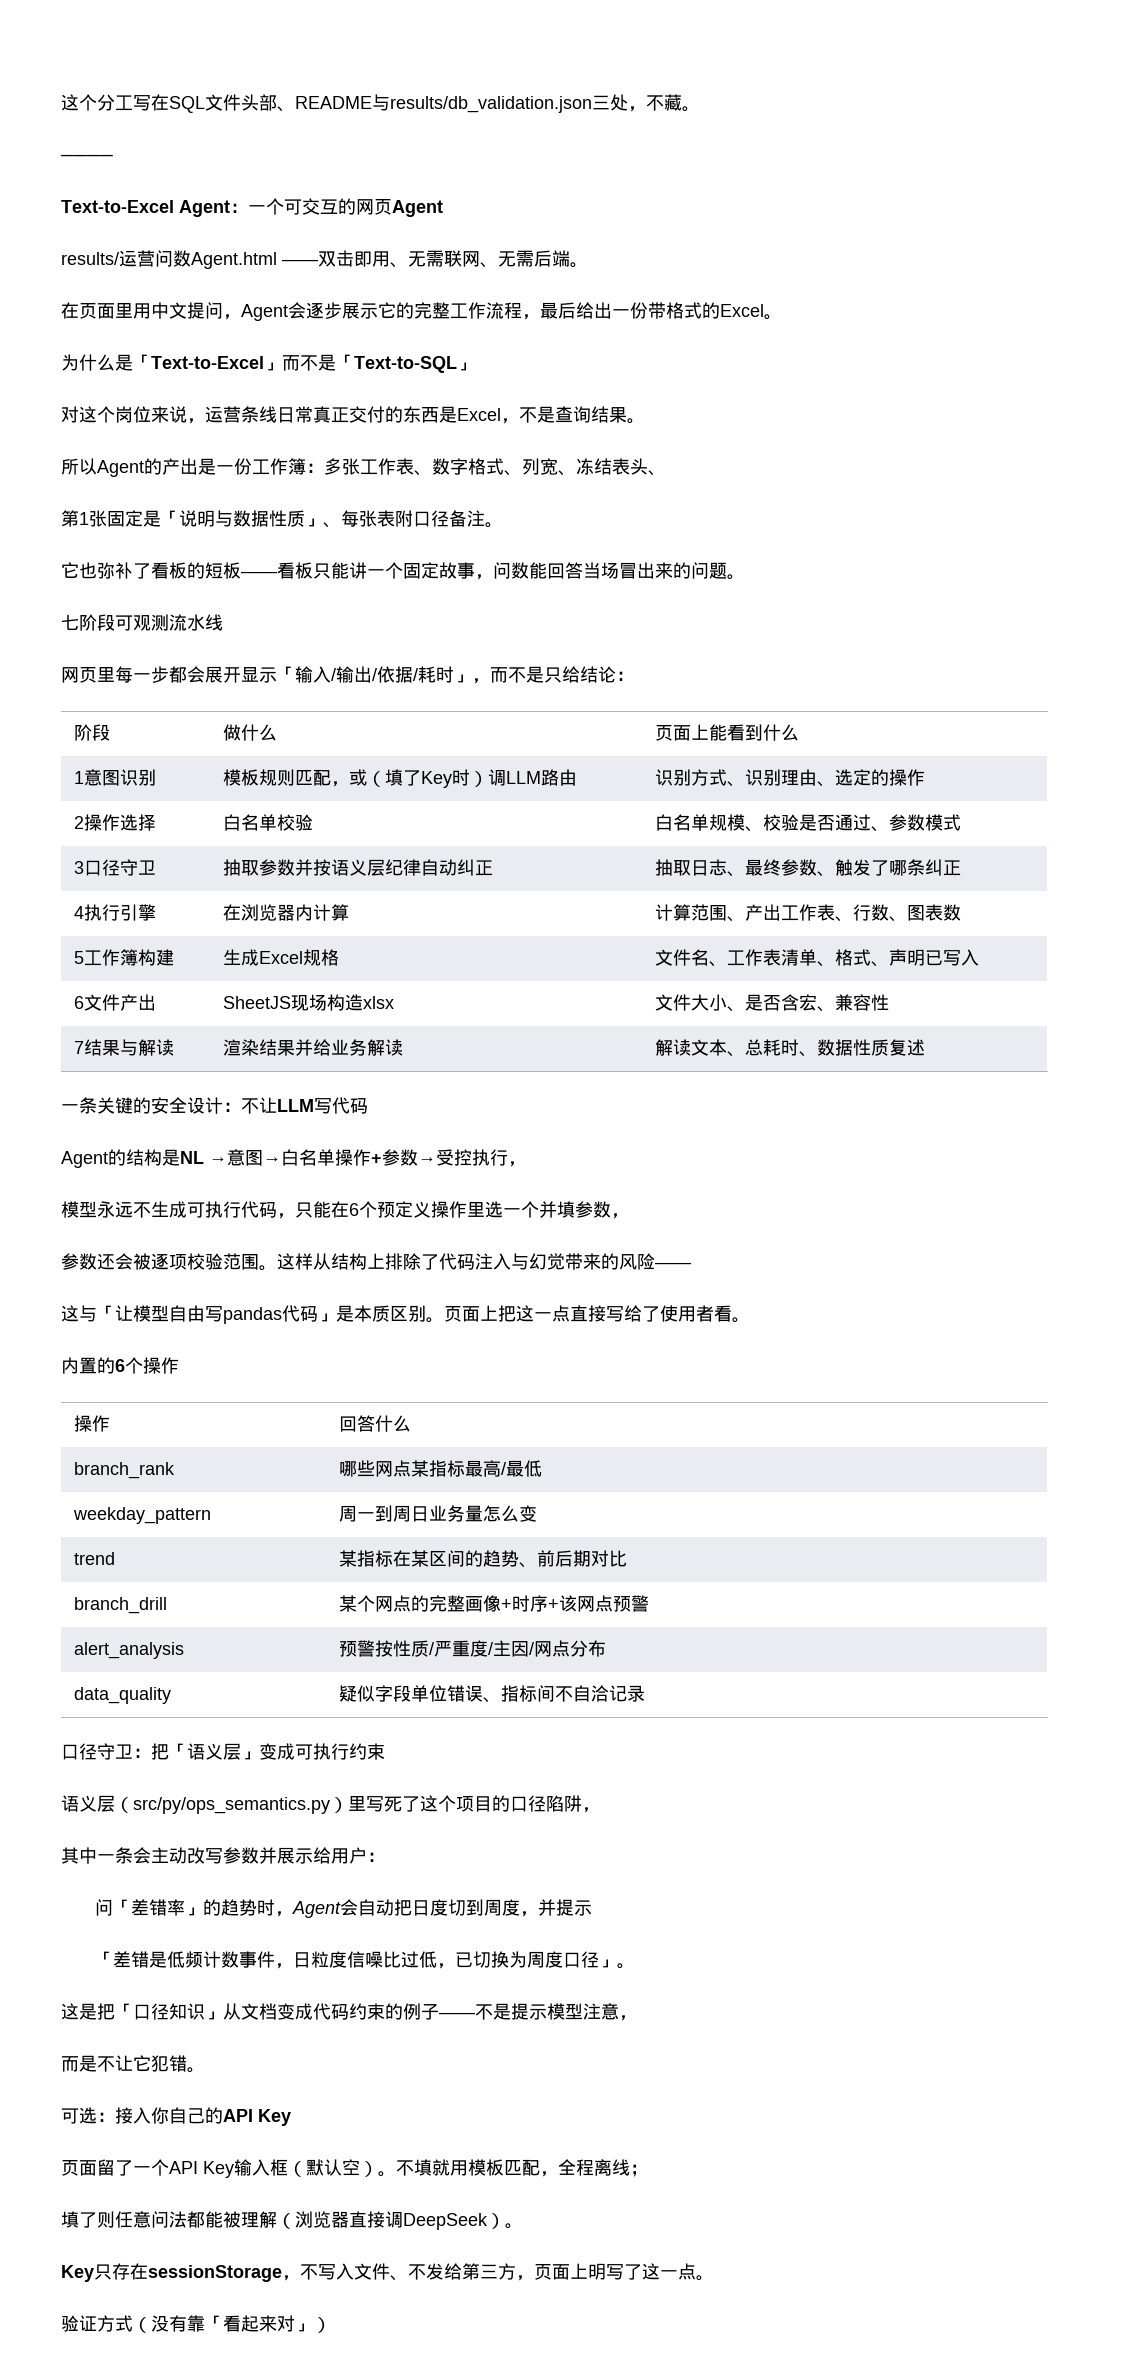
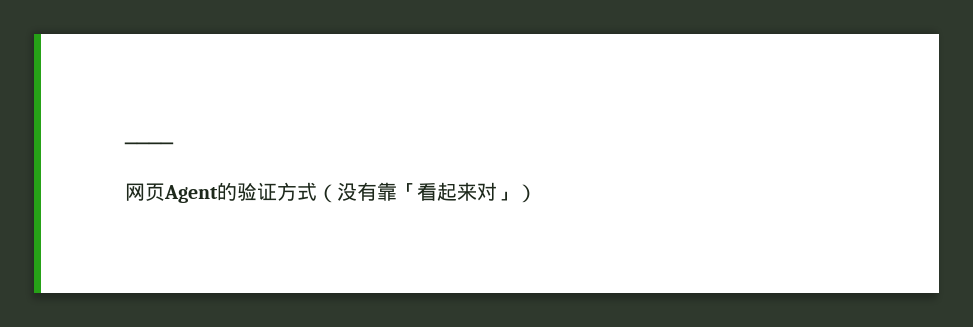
- 这个分工写在SQL文件头部、README与results/db_validation.json三处，不藏。
  ────
- Text-to-Excel Agent：一个可交互的网页Agent
- results/运营问数Agent.html ——双击即用、无需联网、无需后端。
- 在页面里用中文提问，Agent会逐步展示它的完整工作流程，最后给出一份带格式的Excel。
- 为什么是「Text-to-Excel」而不是「Text-to-SQL」
- 对这个岗位来说，运营条线日常真正交付的东西是Excel，不是查询结果。
- 所以Agent的产出是一份工作簿：多张工作表、数字格式、列宽、冻结表头、
- 第1张固定是「说明与数据性质」、每张表附口径备注。
- 它也弥补了看板的短板——看板只能讲一个固定故事，问数能回答当场冒出来的问题。
- 七阶段可观测流水线
- 网页里每一步都会展开显示「输入/输出/依据/耗时」，而不是只给结论：
- 阶段 | 做什么 | 页面上能看到什么
- 1意图识别 | 模板规则匹配，或（填了Key时）调LLM路由 | 识别方式、识别理由、选定的操作
- 2操作选择 | 白名单校验 | 白名单规模、校验是否通过、参数模式
- 3口径守卫 | 抽取参数并按语义层纪律自动纠正 | 抽取日志、最终参数、触发了哪条纠正
- 4执行引擎 | 在浏览器内计算 | 计算范围、产出工作表、行数、图表数
- 5工作簿构建 | 生成Excel规格 | 文件名、工作表清单、格式、声明已写入
- 6文件产出 | SheetJS现场构造xlsx | 文件大小、是否含宏、兼容性
- 7结果与解读 | 渲染结果并给业务解读 | 解读文本、总耗时、数据性质复述
- 一条关键的安全设计：不让LLM写代码
- Agent的结构是NL →意图→白名单操作+参数→受控执行，
- 模型永远不生成可执行代码，只能在6个预定义操作里选一个并填参数，
- 参数还会被逐项校验范围。这样从结构上排除了代码注入与幻觉带来的风险——
- 这与「让模型自由写pandas代码」是本质区别。页面上把这一点直接写给了使用者看。
- 内置的6个操作
- 操作 | 回答什么
- branch_rank | 哪些网点某指标最高/最低
- weekday_pattern | 周一到周日业务量怎么变
- trend | 某指标在某区间的趋势、前后期对比
- branch_drill | 某个网点的完整画像+时序+该网点预警
- alert_analysis | 预警按性质/严重度/主因/网点分布
- data_quality | 疑似字段单位错误、指标间不自洽记录
- 口径守卫：把「语义层」变成可执行约束
- 语义层（src/py/ops_semantics.py）里写死了这个项目的口径陷阱，
- 其中一条会主动改写参数并展示给用户：
- 问「差错率」的趋势时，Agent会自动把日度切到周度，并提示
- 「差错是低频计数事件，日粒度信噪比过低，已切换为周度口径」。
- 这是把「口径知识」从文档变成代码约束的例子——不是提示模型注意，
- 而是不让它犯错。
- 可选：接入你自己的API Key
- 页面留了一个API Key输入框（默认空）。不填就用模板匹配，全程离线；
- 填了则任意问法都能被理解（浏览器直接调DeepSeek）。
- Key只存在sessionStorage，不写入文件、不发给第三方，页面上明写了这一点。
- 验证方式（没有靠「看起来对」）
+ 网页Agent的验证方式（没有靠「看起来对」）

